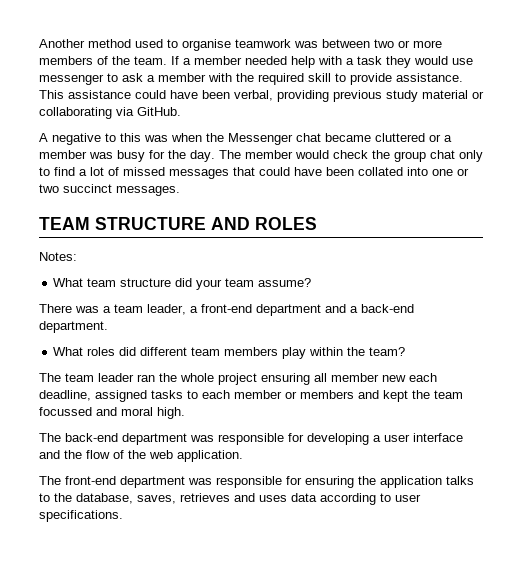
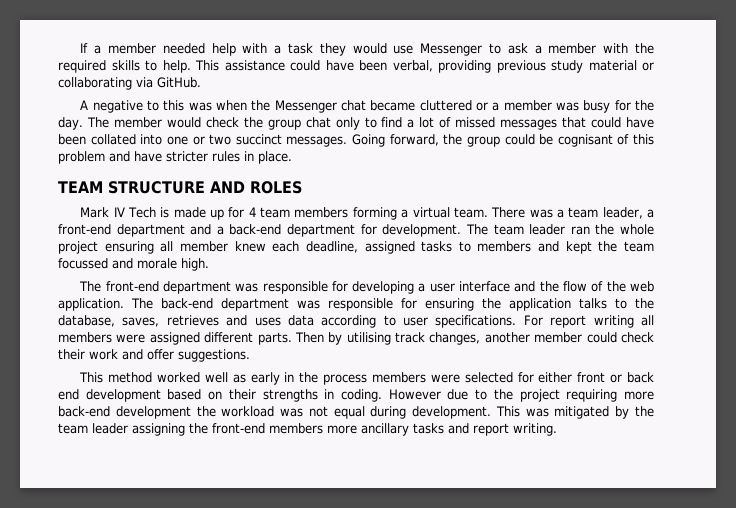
- Another method used to organise teamwork was between two or more members of the team. If a member needed help with a task they would use messenger to ask a member with the required skill to provide assistance.
+ If a member needed help with a task they would use Messenger to ask a member with the required skills to help.
- The member would check the group chat only to find a lot of missed messages that could have been collated into one or two succinct messages.
+ The member would check the group chat only to find a lot of missed messages that could have been collated into one or two succinct messages. Going forward, the group could be cognisant of this problem and have stricter rules in place.
  TEAM STRUCTURE AND ROLES
- Notes:
- What team structure did your team assume?
- There was a team leader, a front-end department and a back-end department.
- What roles did different team members play within the team?
- The team leader ran the whole project ensuring all member new each deadline, assigned tasks to each member or members and kept the team focussed and moral high.
+ Mark IV Tech is made up for 4 team members forming a virtual team. There was a team leader, a front-end department and a back-end department for development. The team leader ran the whole project ensuring all member knew each deadline, assigned tasks to members and kept the team focussed and morale high.
- The back-end department was responsible for developing a user interface and the flow of the web application.
- The front-end department was responsible for ensuring the application talks to the database, saves, retrieves and uses data according to user specifications.
+ The front-end department was responsible for developing a user interface and the flow of the web application. The back-end department was responsible for ensuring the application talks to the database, saves, retrieves and uses data according to user specifications.
+ For report writing all members were assigned different parts. Then by utilising track changes, another member could check their work and offer suggestions.
+ This method worked well as early in the process members were selected for either front or back end development based on their strengths in coding. However due to the project requiring more back-end development the workload was not equal during development. This was mitigated by the team leader assigning the front-end members more ancillary tasks and report writing.

